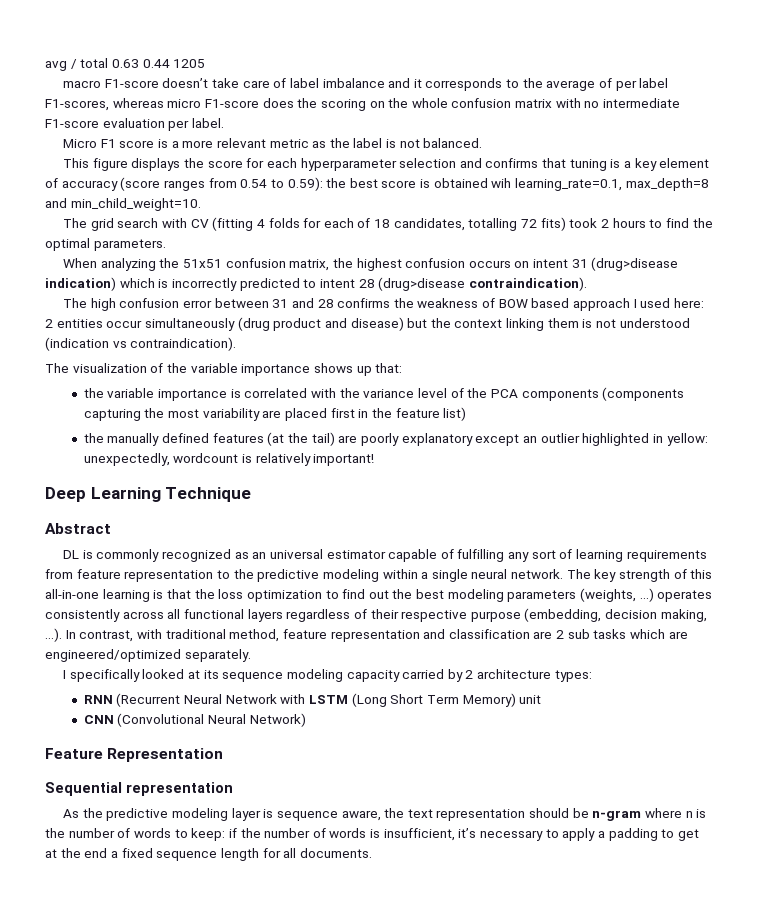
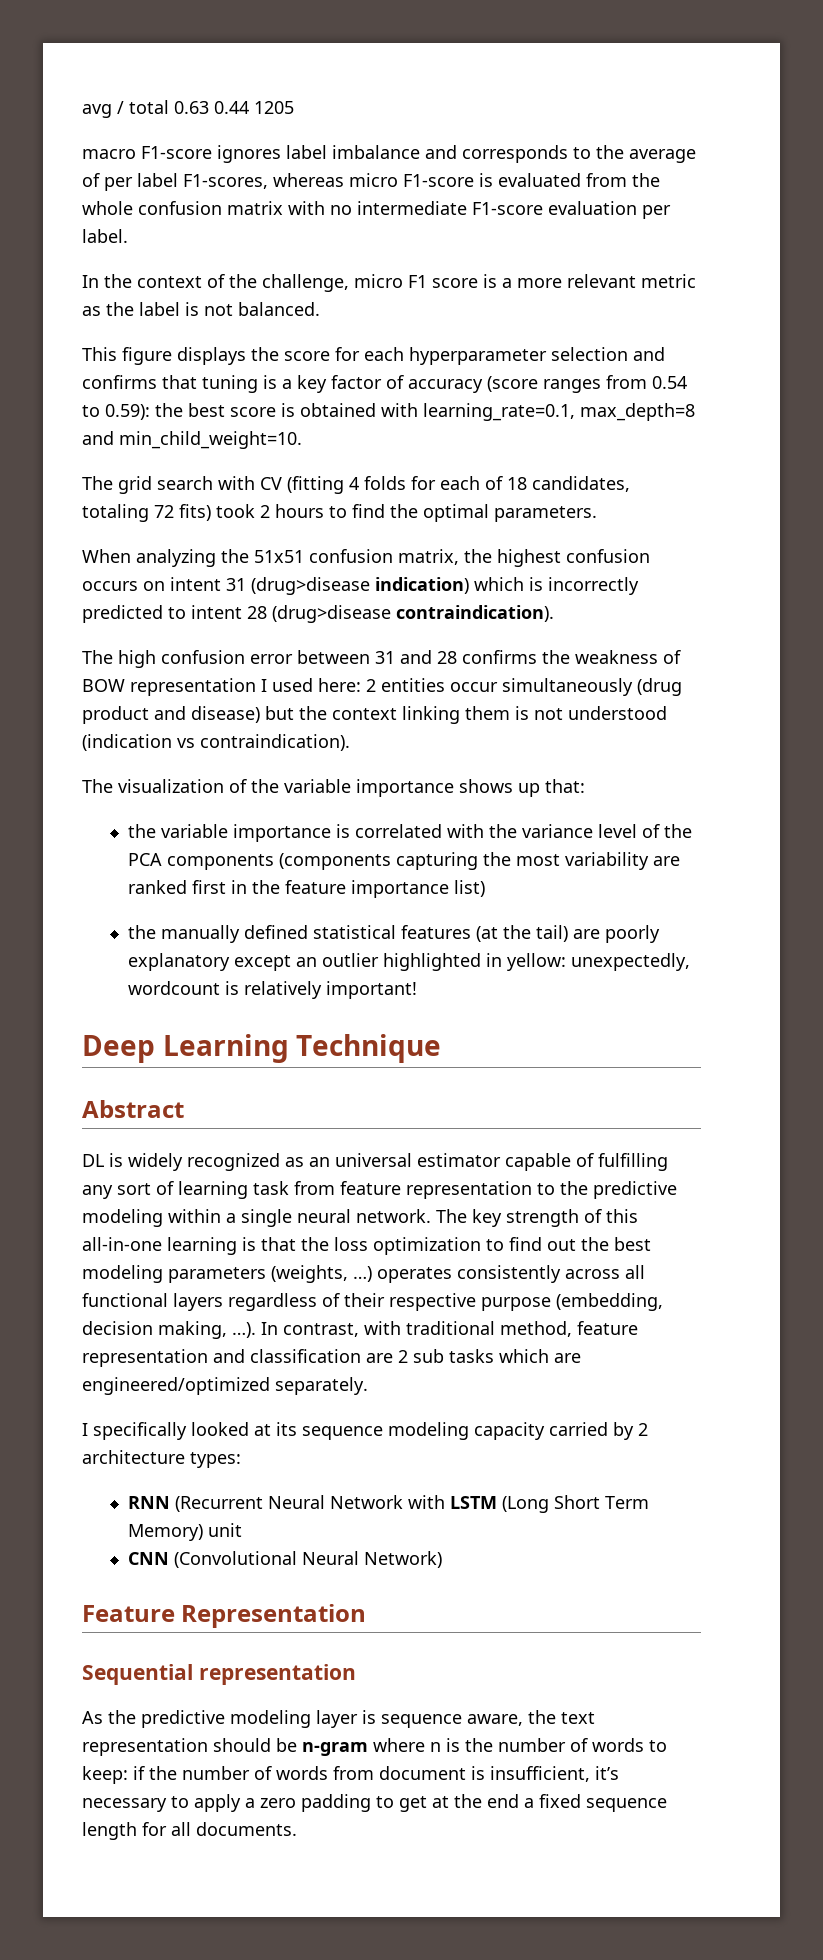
- macro F1-score doesn’t take care of label imbalance and it corresponds to the average of per label F1-scores, whereas micro F1-score does the scoring on the whole confusion matrix with no intermediate F1-score evaluation per label.
+ macro F1-score ignores label imbalance and corresponds to the average of per label F1-scores, whereas micro F1-score is evaluated from the whole confusion matrix with no intermediate F1-score evaluation per label.
- Micro F1 score is a more relevant metric as the label is not balanced.
+ In the context of the challenge, micro F1 score is a more relevant metric as the label is not balanced.
- This figure displays the score for each hyperparameter selection and confirms that tuning is a key element of accuracy (score ranges from 0.54 to 0.59): the best score is obtained wih learning_rate=0.1, max_depth=8 and min_child_weight=10.
+ This figure displays the score for each hyperparameter selection and confirms that tuning is a key factor of accuracy (score ranges from 0.54 to 0.59): the best score is obtained with learning_rate=0.1, max_depth=8 and min_child_weight=10.
- The grid search with CV (fitting 4 folds for each of 18 candidates, totalling 72 fits) took 2 hours to find the optimal parameters.
+ The grid search with CV (fitting 4 folds for each of 18 candidates, totaling 72 fits) took 2 hours to find the optimal parameters.
- The high confusion error between 31 and 28 confirms the weakness of BOW based approach I used here: 2 entities occur simultaneously (drug product and disease) but the context linking them is not understood (indication vs contraindication).
+ The high confusion error between 31 and 28 confirms the weakness of BOW representation I used here: 2 entities occur simultaneously (drug product and disease) but the context linking them is not understood (indication vs contraindication).
- the variable importance is correlated with the variance level of the PCA components (components capturing the most variability are placed first in the feature list)
+ the variable importance is correlated with the variance level of the PCA components (components capturing the most variability are ranked first in the feature importance list)
- the manually defined features (at the tail) are poorly explanatory except an outlier highlighted in yellow: unexpectedly, wordcount is relatively important!
+ the manually defined statistical features (at the tail) are poorly explanatory except an outlier highlighted in yellow: unexpectedly, wordcount is relatively important!
- DL is commonly recognized as an universal estimator capable of fulfilling any sort of learning requirements from feature representation to the predictive modeling within a single neural network.
+ DL is widely recognized as an universal estimator capable of fulfilling any sort of learning task from feature representation to the predictive modeling within a single neural network.
- As the predictive modeling layer is sequence aware, the text representation should be n-gram where n is the number of words to keep: if the number of words is insufficient, it’s necessary to apply a padding to get at the end a fixed sequence length for all documents.
+ As the predictive modeling layer is sequence aware, the text representation should be n-gram where n is the number of words to keep: if the number of words from document is insufficient, it’s necessary to apply a zero padding to get at the end a fixed sequence length for all documents.

